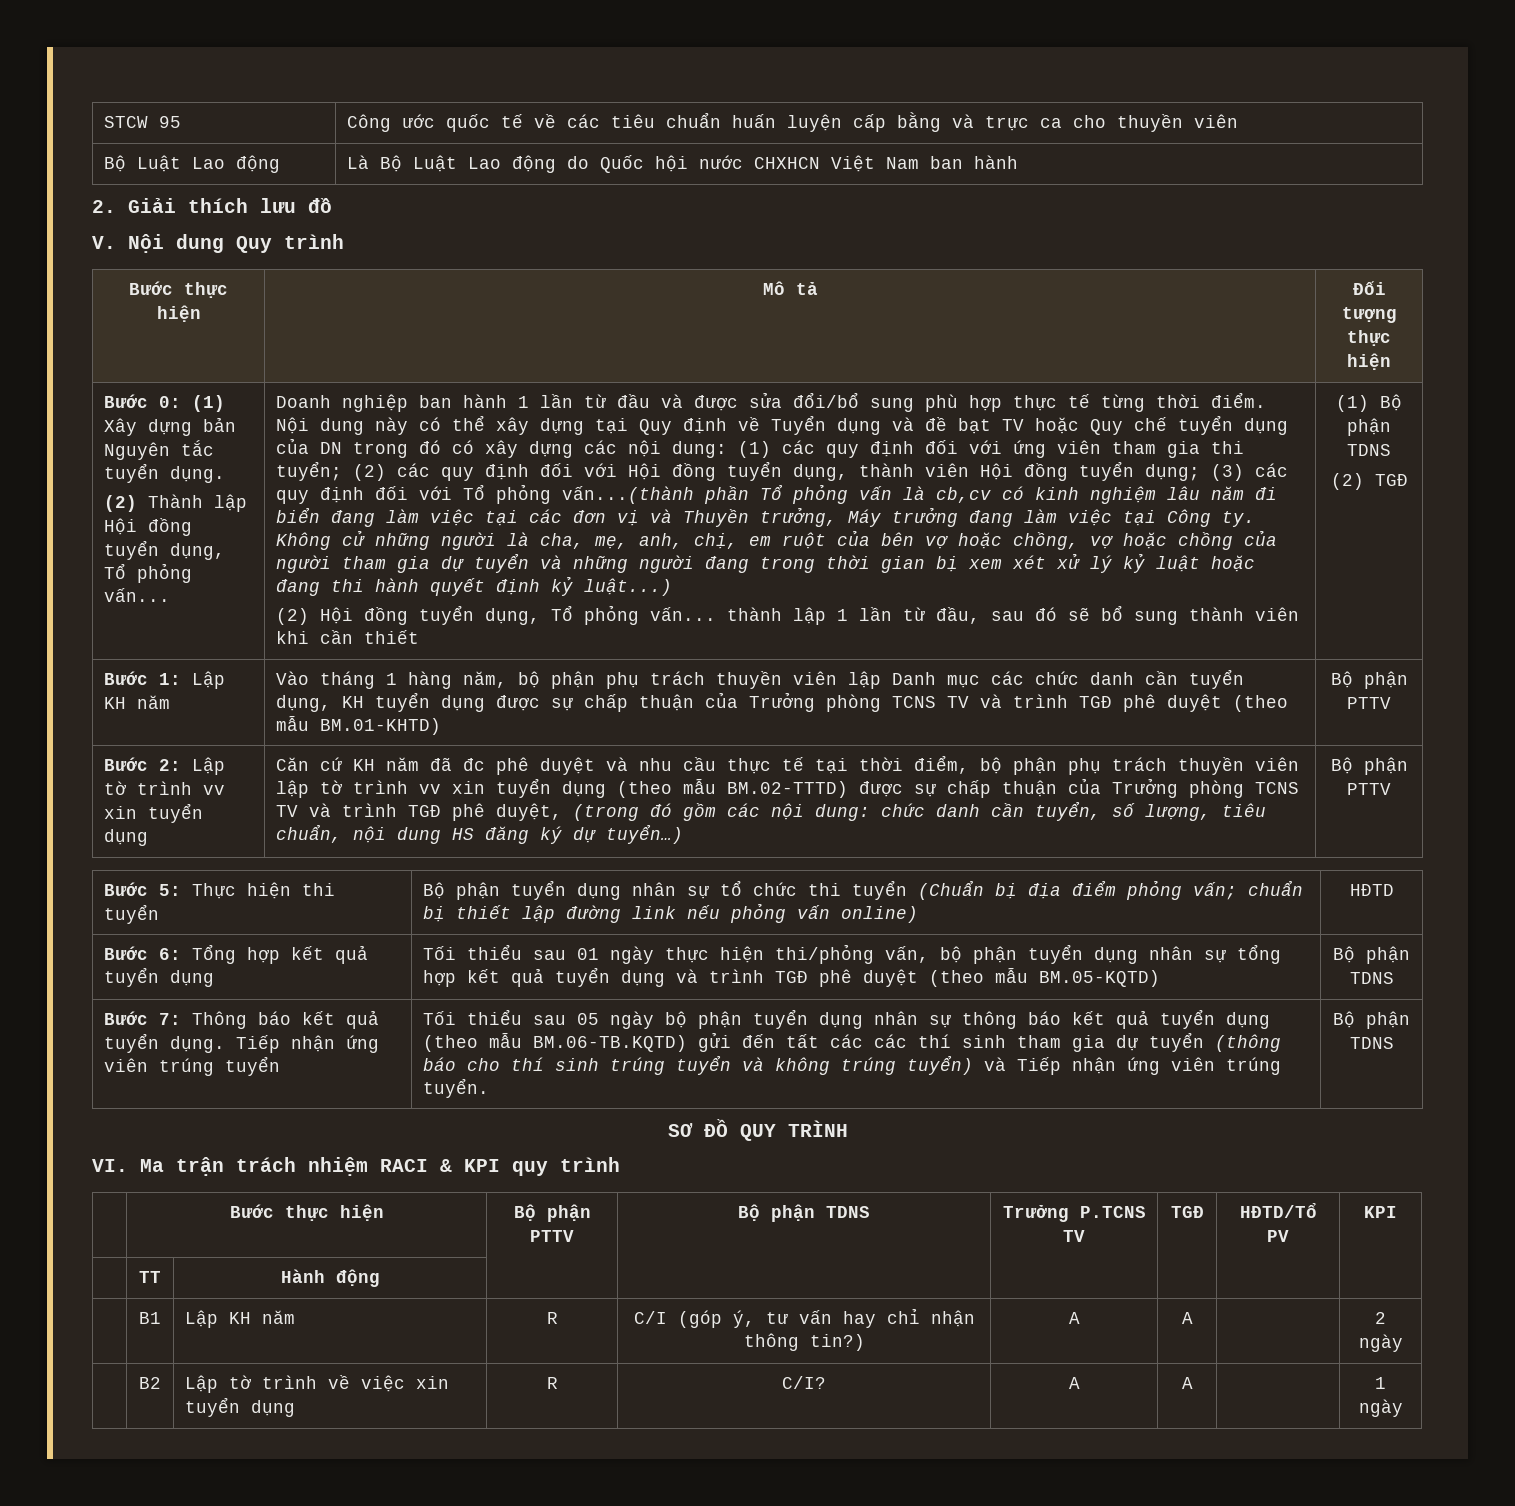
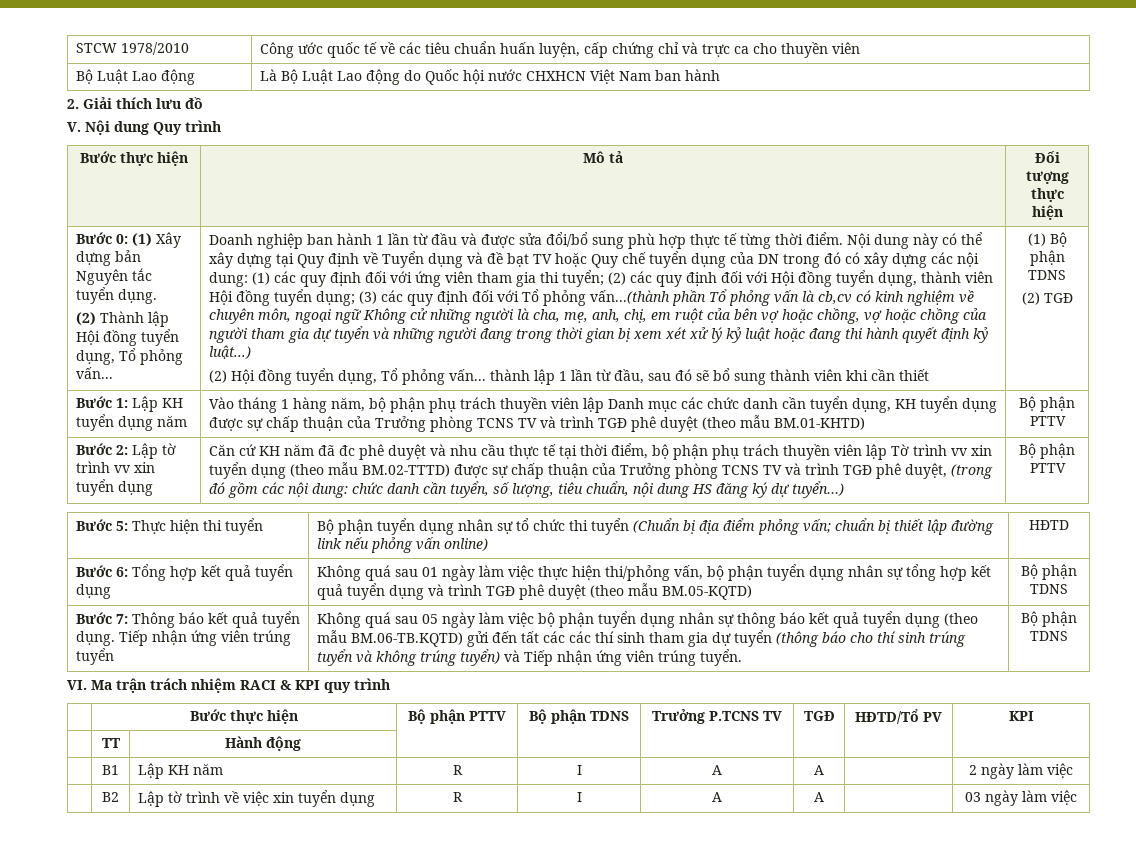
- STCW 95 | Công ước quốc tế về các tiêu chuẩn huấn luyện cấp bằng và trực ca cho thuyền viên
+ STCW 1978/2010 | Công ước quốc tế về các tiêu chuẩn huấn luyện, cấp chứng chỉ và trực ca cho thuyền viên
- (3) các quy định đối với Tổ phỏng vấn...(thành phần Tổ phỏng vấn là cb,cv có kinh nghiệm lâu năm đi biển đang làm việc tại các đơn vị và Thuyền trưởng, Máy trưởng đang làm việc tại Công ty. Không cử những người là cha, mẹ, anh, chị, em ruột của bên vợ hoặc chồng, vợ hoặc chồng của người tham gia dự tuyển và những người đang trong thời gian bị xem xét xử lý kỷ luật hoặc đang thi hành quyết định kỷ luật...)
+ (3) các quy định đối với Tổ phỏng vấn...(thành phần Tổ phỏng vấn là cb,cv có kinh nghiệm về chuyên môn, ngoại ngữ Không cử những người là cha, mẹ, anh, chị, em ruột của bên vợ hoặc chồng, vợ hoặc chồng của người tham gia dự tuyển và những người đang trong thời gian bị xem xét xử lý kỷ luật hoặc đang thi hành quyết định kỷ luật...)
- Bước 1: Lập KH năm
+ Bước 1: Lập KH tuyển dụng năm
- Căn cứ KH năm đã đc phê duyệt và nhu cầu thực tế tại thời điểm, bộ phận phụ trách thuyền viên lập tờ trình vv xin tuyển dụng (theo mẫu BM.02-TTTD) được sự chấp thuận của Trưởng phòng TCNS TV và trình TGĐ phê duyệt, (trong đó gồm các nội dung:
+ Căn cứ KH năm đã đc phê duyệt và nhu cầu thực tế tại thời điểm, bộ phận phụ trách thuyền viên lập Tờ trình vv xin tuyển dụng (theo mẫu BM.02-TTTD) được sự chấp thuận của Trưởng phòng TCNS TV và trình TGĐ phê duyệt, (trong đó gồm các nội dung:
- Tối thiểu sau 01 ngày thực hiện thi/phỏng vấn, bộ phận tuyển dụng nhân sự tổng hợp kết quả tuyển dụng và trình TGĐ phê duyệt (theo mẫu BM.05-KQTD)
+ Không quá sau 01 ngày làm việc thực hiện thi/phỏng vấn, bộ phận tuyển dụng nhân sự tổng hợp kết quả tuyển dụng và trình TGĐ phê duyệt (theo mẫu BM.05-KQTD)
- Tối thiểu sau 05 ngày bộ phận tuyển dụng nhân sự thông báo kết quả tuyển dụng (theo mẫu BM.06-TB.KQTD) gửi đến tất các các thí sinh tham gia dự tuyển (thông báo cho thí sinh trúng tuyển và không trúng tuyển) và Tiếp nhận ứng viên trúng tuyển.
+ Không quá sau 05 ngày làm việc bộ phận tuyển dụng nhân sự thông báo kết quả tuyển dụng (theo mẫu BM.06-TB.KQTD) gửi đến tất các các thí sinh tham gia dự tuyển (thông báo cho thí sinh trúng tuyển và không trúng tuyển) và Tiếp nhận ứng viên trúng tuyển.
- SƠ ĐỒ QUY TRÌNH
- | B1 | Lập KH năm | R | C/I (góp ý, tư vấn hay chỉ nhận thông tin?) | A | A | | 2 ngày
+ | B1 | Lập KH năm | R | I | A | A | | 2 ngày làm việc
- | B2 | Lập tờ trình về việc xin tuyển dụng | R | C/I? | A | A | | 1 ngày
+ | B2 | Lập tờ trình về việc xin tuyển dụng | R | I | A | A | | 03 ngày làm việc

